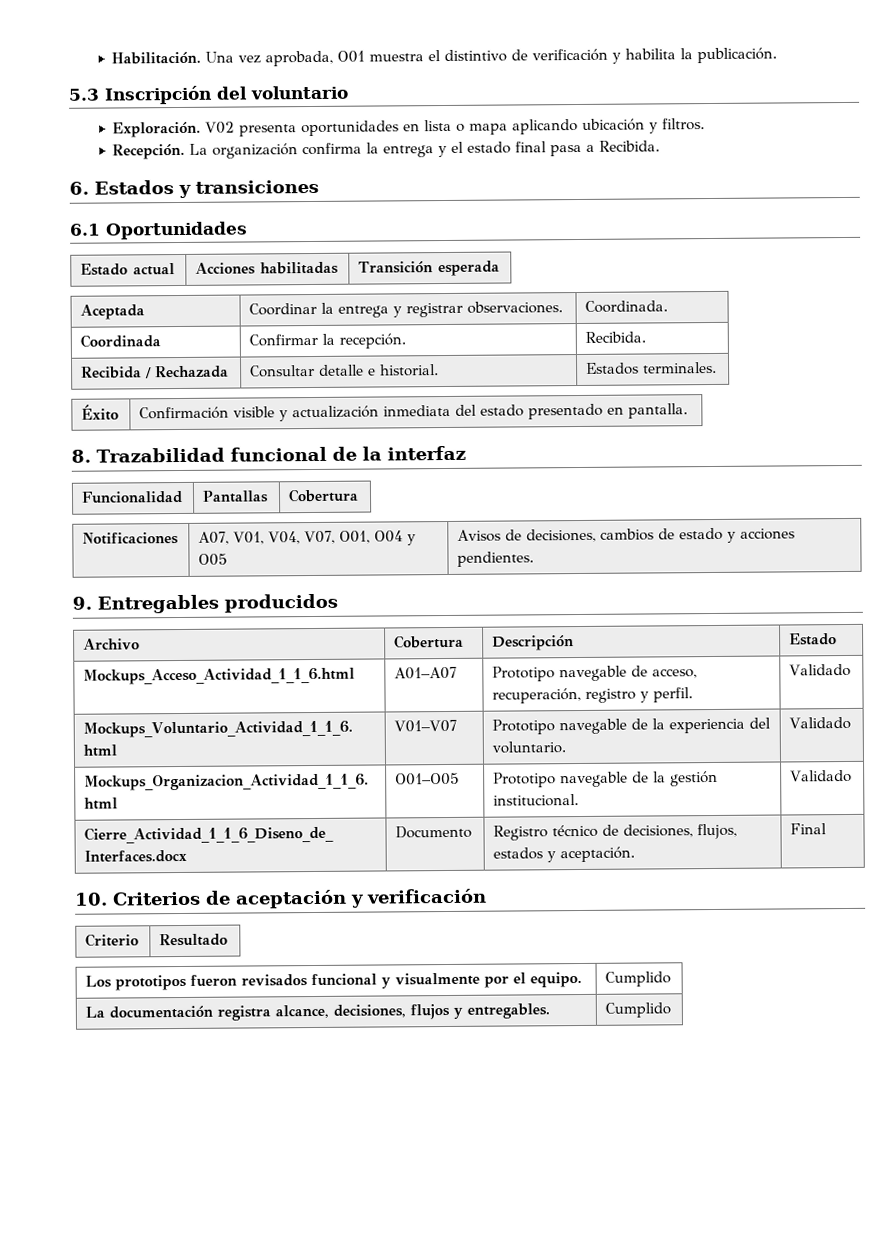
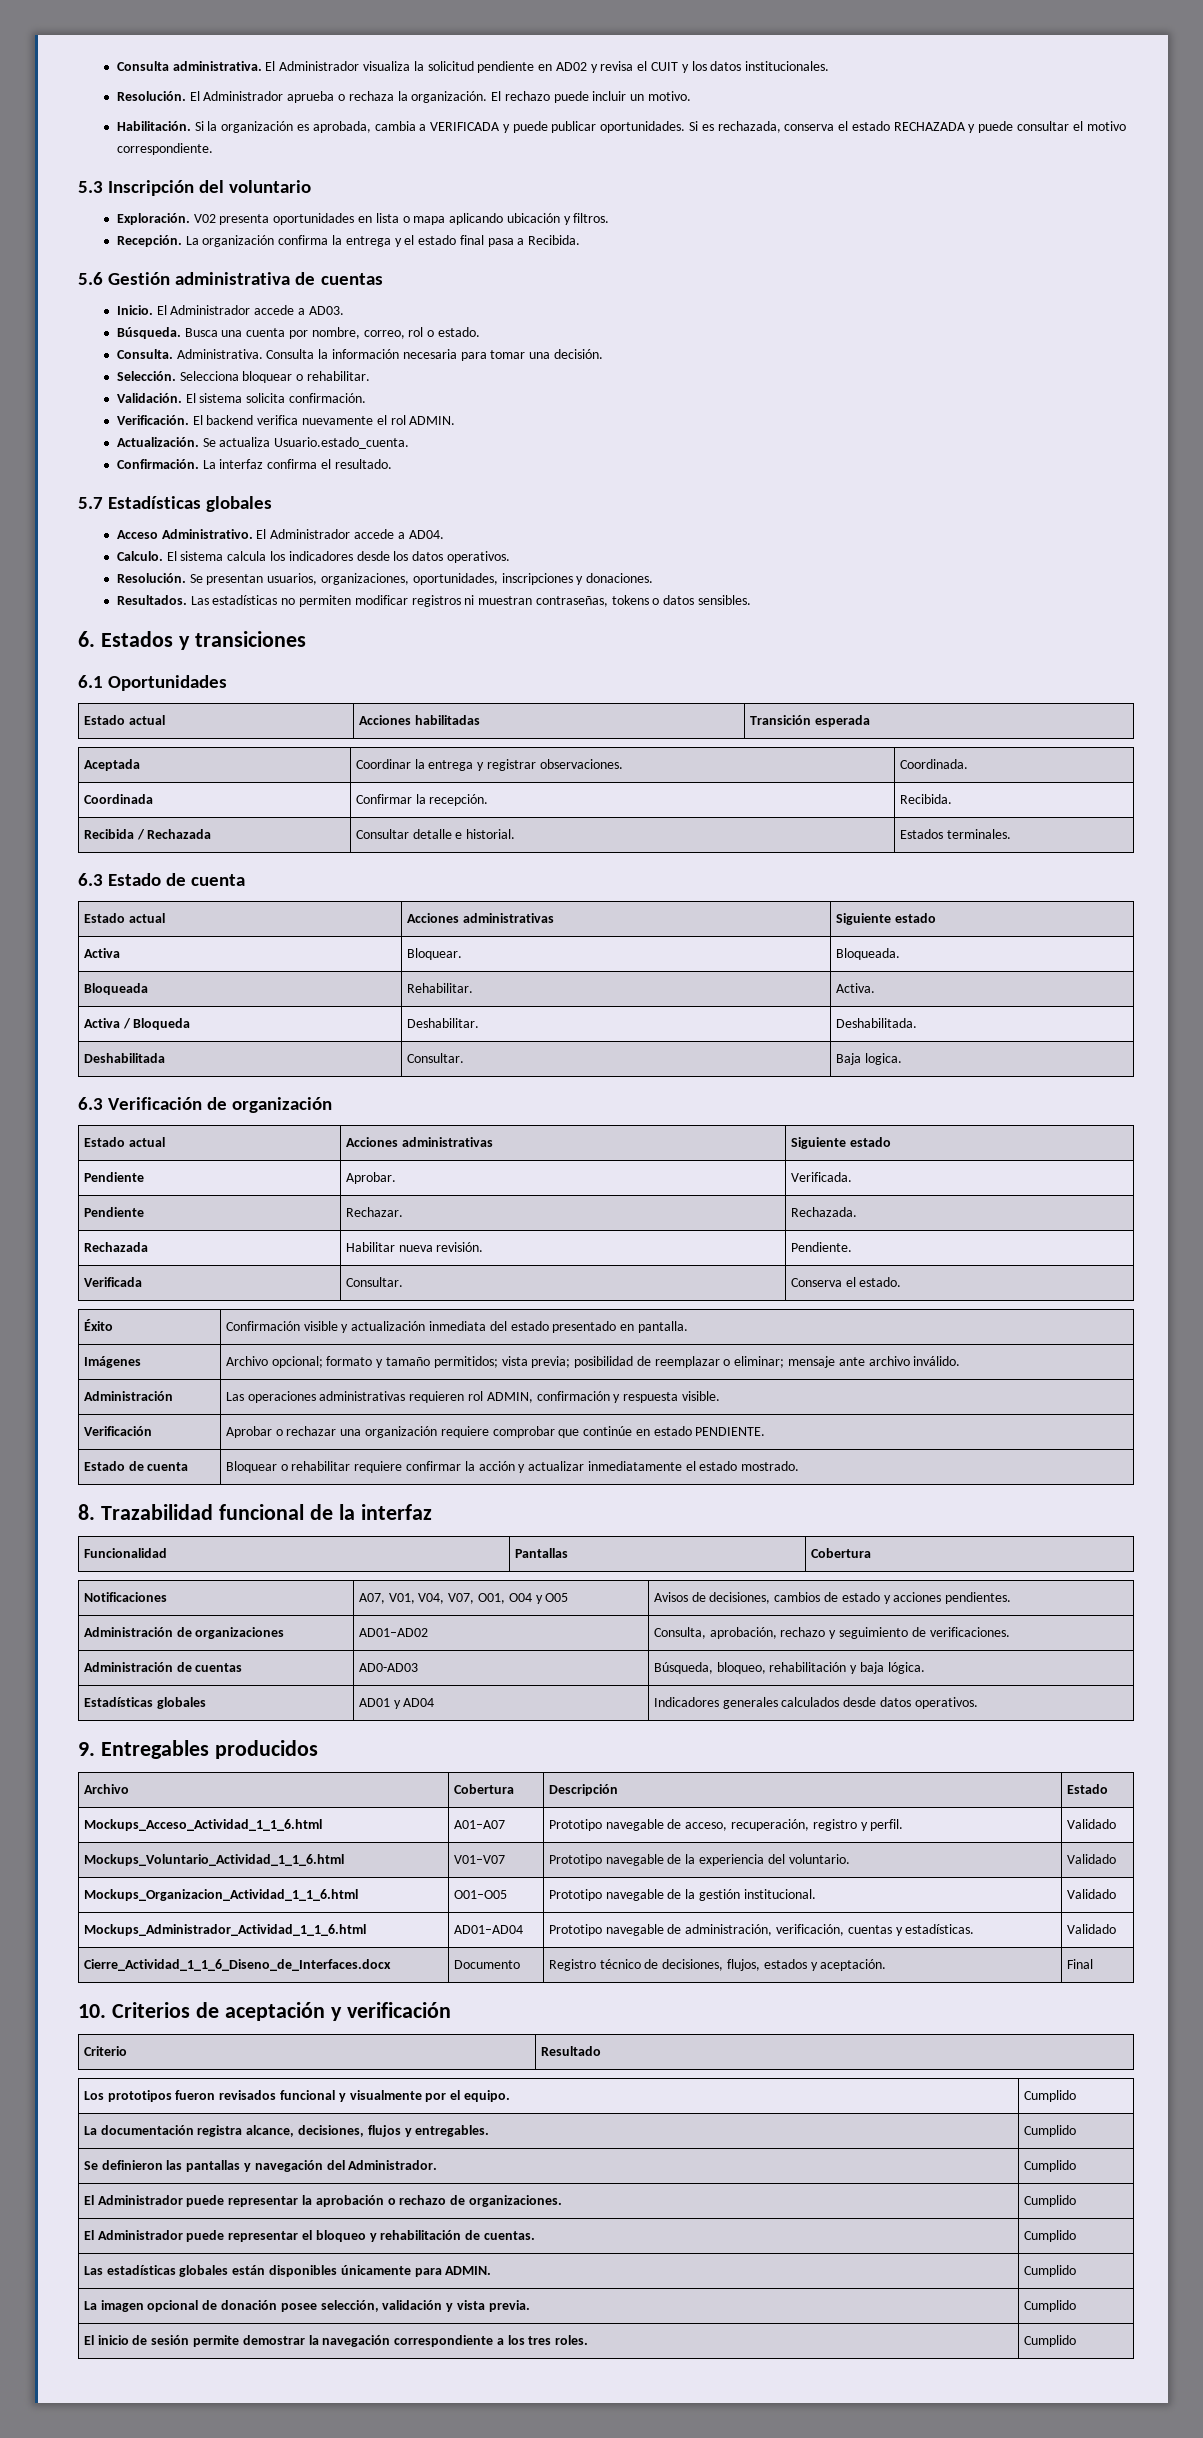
- Habilitación. Una vez aprobada, O01 muestra el distintivo de verificación y habilita la publicación.
+ Consulta administrativa. El Administrador visualiza la solicitud pendiente en AD02 y revisa el CUIT y los datos institucionales.
+ Resolución. El Administrador aprueba o rechaza la organización. El rechazo puede incluir un motivo.
+ Habilitación. Si la organización es aprobada, cambia a VERIFICADA y puede publicar oportunidades. Si es rechazada, conserva el estado RECHAZADA y puede consultar el motivo correspondiente.
+ 5.6 Gestión administrativa de cuentas
+ Inicio. El Administrador accede a AD03.
+ Búsqueda. Busca una cuenta por nombre, correo, rol o estado.
+ Consulta. Administrativa. Consulta la información necesaria para tomar una decisión.
+ Selección. Selecciona bloquear o rehabilitar.
+ Validación. El sistema solicita confirmación.
+ Verificación. El backend verifica nuevamente el rol ADMIN.
+ Actualización. Se actualiza Usuario.estado_cuenta.
+ Confirmación. La interfaz confirma el resultado.
+ 5.7 Estadísticas globales
+ Acceso Administrativo. El Administrador accede a AD04.
+ Calculo. El sistema calcula los indicadores desde los datos operativos.
+ Resolución. Se presentan usuarios, organizaciones, oportunidades, inscripciones y donaciones.
+ Resultados. Las estadísticas no permiten modificar registros ni muestran contraseñas, tokens o datos sensibles.
+ 6.3 Estado de cuenta
+ Estado actual | Acciones administrativas | Siguiente estado
+ Activa | Bloquear. | Bloqueada.
+ Bloqueada | Rehabilitar. | Activa.
+ Activa / Bloqueda | Deshabilitar. | Deshabilitada.
+ Deshabilitada | Consultar. | Baja logica.
+ 6.3 Verificación de organización
+ Estado actual | Acciones administrativas | Siguiente estado
+ Pendiente | Aprobar. | Verificada.
+ Pendiente | Rechazar. | Rechazada.
+ Rechazada | Habilitar nueva revisión. | Pendiente.
+ Verificada | Consultar. | Conserva el estado.
+ Imágenes | Archivo opcional; formato y tamaño permitidos; vista previa; posibilidad de reemplazar o eliminar; mensaje ante archivo inválido.
+ Administración | Las operaciones administrativas requieren rol ADMIN, confirmación y respuesta visible.
+ Verificación | Aprobar o rechazar una organización requiere comprobar que continúe en estado PENDIENTE.
+ Estado de cuenta | Bloquear o rehabilitar requiere confirmar la acción y actualizar inmediatamente el estado mostrado.
+ Administración de organizaciones | AD01–AD02 | Consulta, aprobación, rechazo y seguimiento de verificaciones.
+ Administración de cuentas | AD0-AD03 | Búsqueda, bloqueo, rehabilitación y baja lógica.
+ Estadísticas globales | AD01 y AD04 | Indicadores generales calculados desde datos operativos.
+ Mockups_Administrador_Actividad_1_1_6.html | AD01–AD04 | Prototipo navegable de administración, verificación, cuentas y estadísticas. | Validado
+ Se definieron las pantallas y navegación del Administrador. | Cumplido
+ El Administrador puede representar la aprobación o rechazo de organizaciones. | Cumplido
+ El Administrador puede representar el bloqueo y rehabilitación de cuentas. | Cumplido
+ Las estadísticas globales están disponibles únicamente para ADMIN. | Cumplido
+ La imagen opcional de donación posee selección, validación y vista previa. | Cumplido
+ El inicio de sesión permite demostrar la navegación correspondiente a los tres roles. | Cumplido

